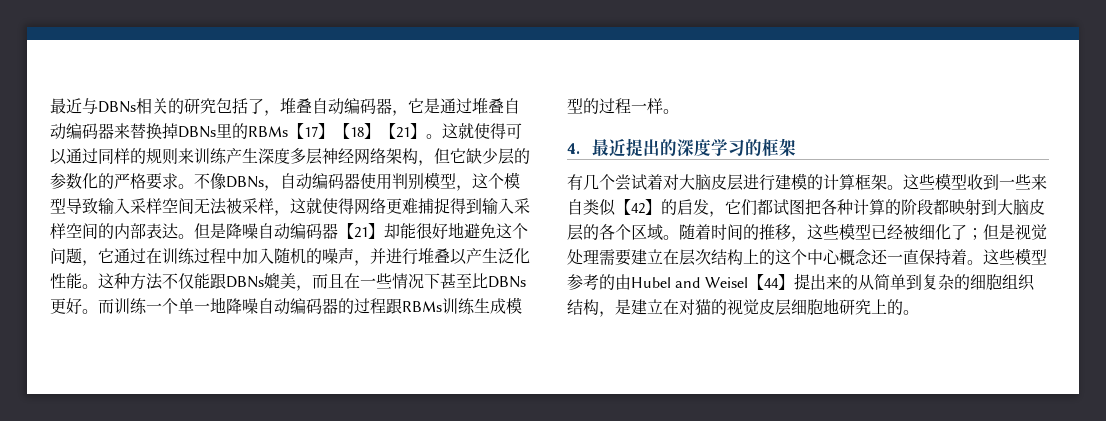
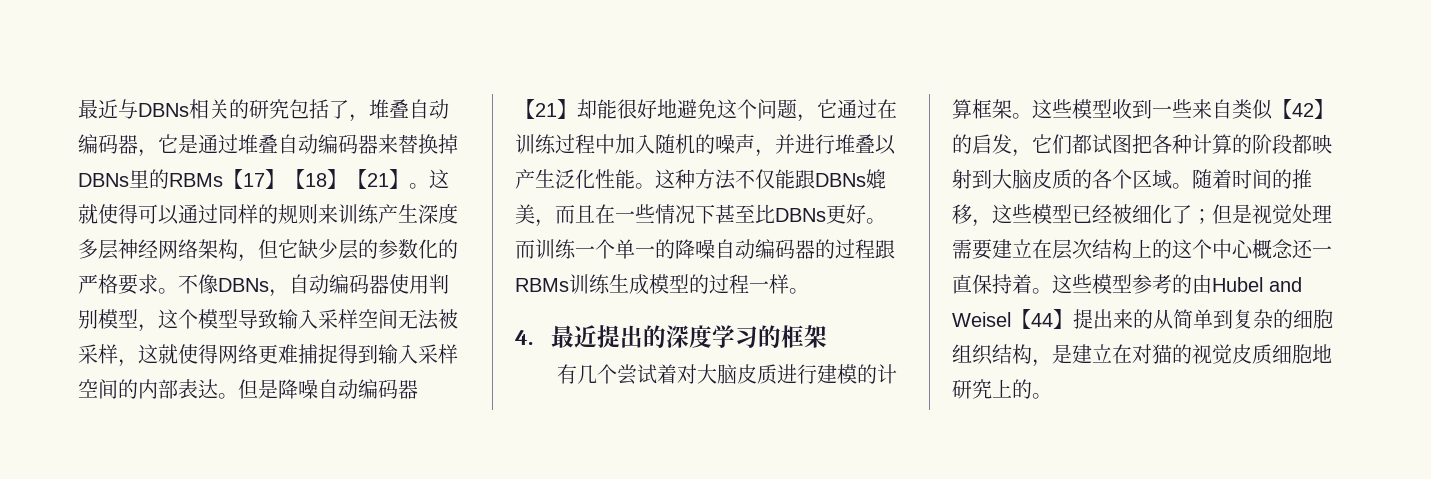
- 而训练一个单一地降噪自动编码器的过程跟RBMs训练生成模型的过程一样。
+ 而训练一个单一的降噪自动编码器的过程跟RBMs训练生成模型的过程一样。
- 有几个尝试着对大脑皮层进行建模的计算框架。
+ 有几个尝试着对大脑皮质进行建模的计算框架。
- 这些模型收到一些来自类似【42】的启发，它们都试图把各种计算的阶段都映射到大脑皮层的各个区域。
+ 这些模型收到一些来自类似【42】的启发，它们都试图把各种计算的阶段都映射到大脑皮质的各个区域。
- 这些模型参考的由Hubel and Weisel【44】提出来的从简单到复杂的细胞组织结构，是建立在对猫的视觉皮层细胞地研究上的。
+ 这些模型参考的由Hubel and Weisel【44】提出来的从简单到复杂的细胞组织结构，是建立在对猫的视觉皮质细胞地研究上的。

